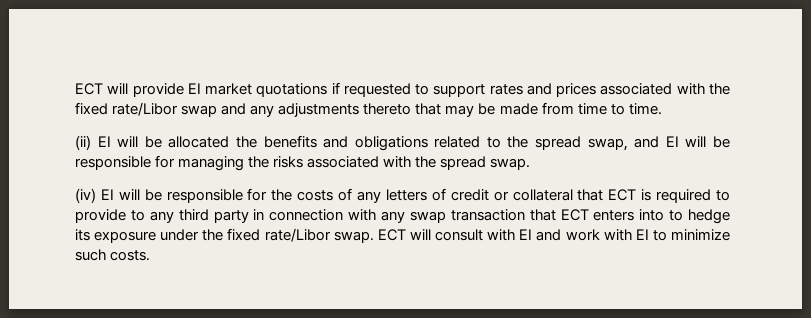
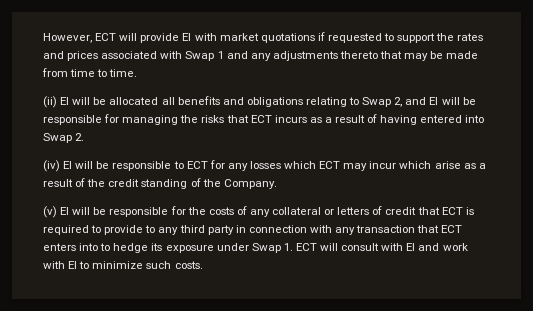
- ECT will provide EI market quotations if requested to support rates and prices associated with the fixed rate/Libor swap and any adjustments thereto that may be made from time to time.
+ However, ECT will provide EI with market quotations if requested to support the rates and prices associated with Swap 1 and any adjustments thereto that may be made from time to time.
- (ii) EI will be allocated the benefits and obligations related to the spread swap, and EI will be responsible for managing the risks associated with the spread swap.
+ (ii) EI will be allocated all benefits and obligations relating to Swap 2, and EI will be responsible for managing the risks that ECT incurs as a result of having entered into Swap 2.
- (iv) EI will be responsible for the costs of any letters of credit or collateral that ECT is required to provide to any third party in connection with any swap transaction that ECT enters into to hedge its exposure under the fixed rate/Libor swap. ECT will consult with EI and work with EI to minimize such costs.
+ (iv) EI will be responsible to ECT for any losses which ECT may incur which arise as a result of the credit standing of the Company.
+ (v) EI will be responsible for the costs of any collateral or letters of credit that ECT is required to provide to any third party in connection with any transaction that ECT enters into to hedge its exposure under Swap 1. ECT will consult with EI and work with EI to minimize such costs.

